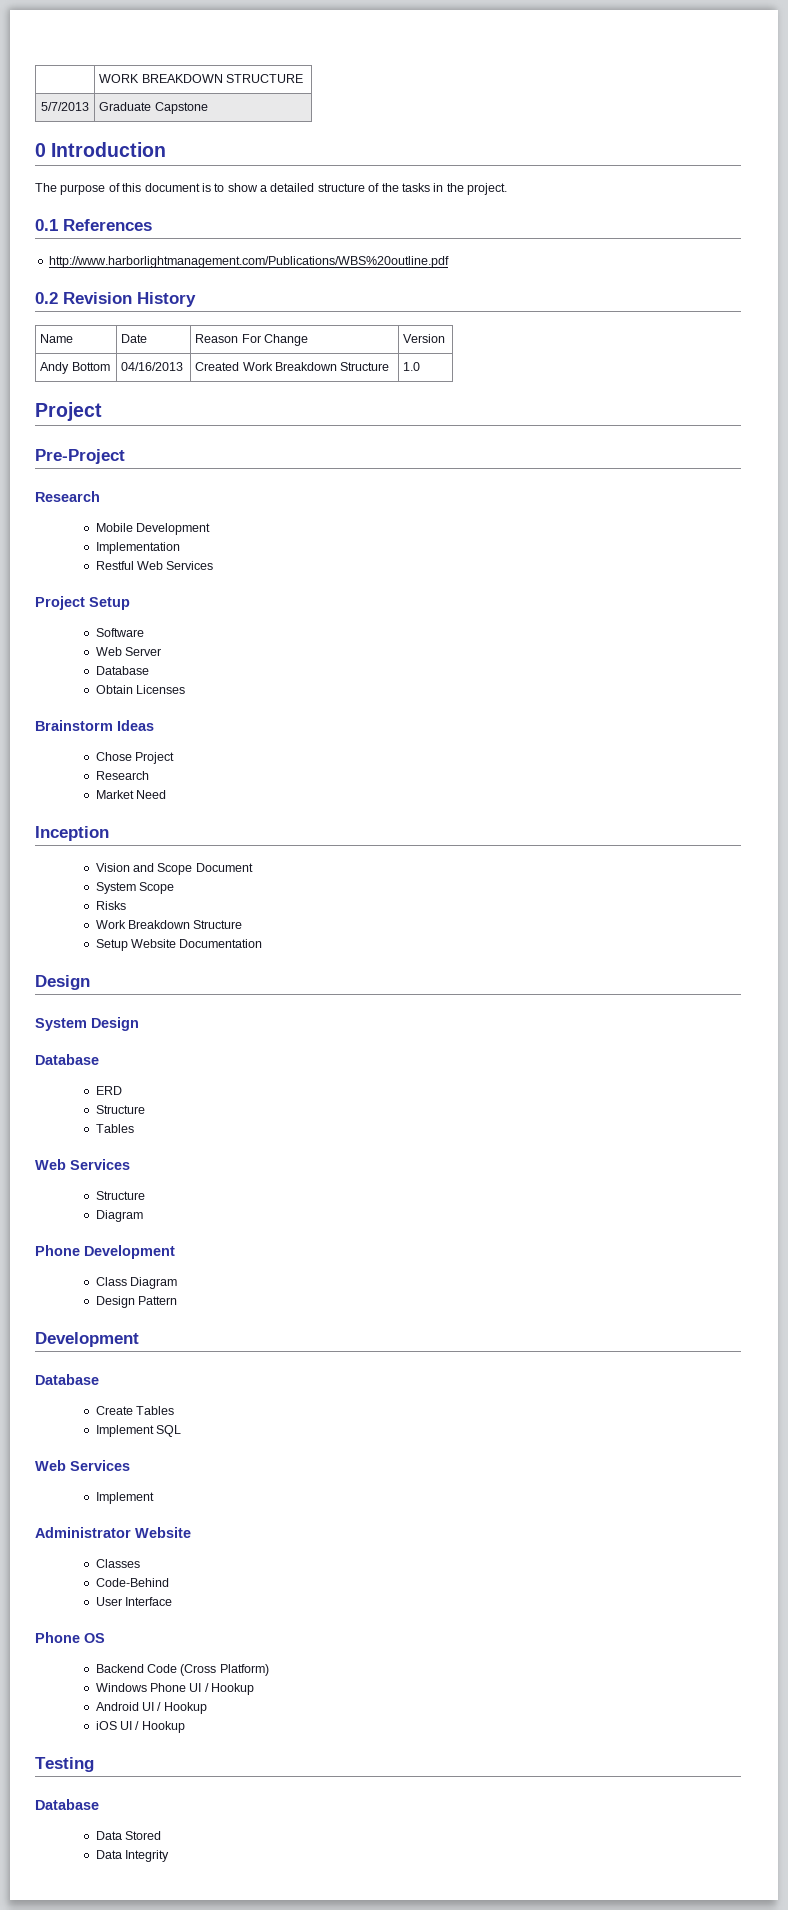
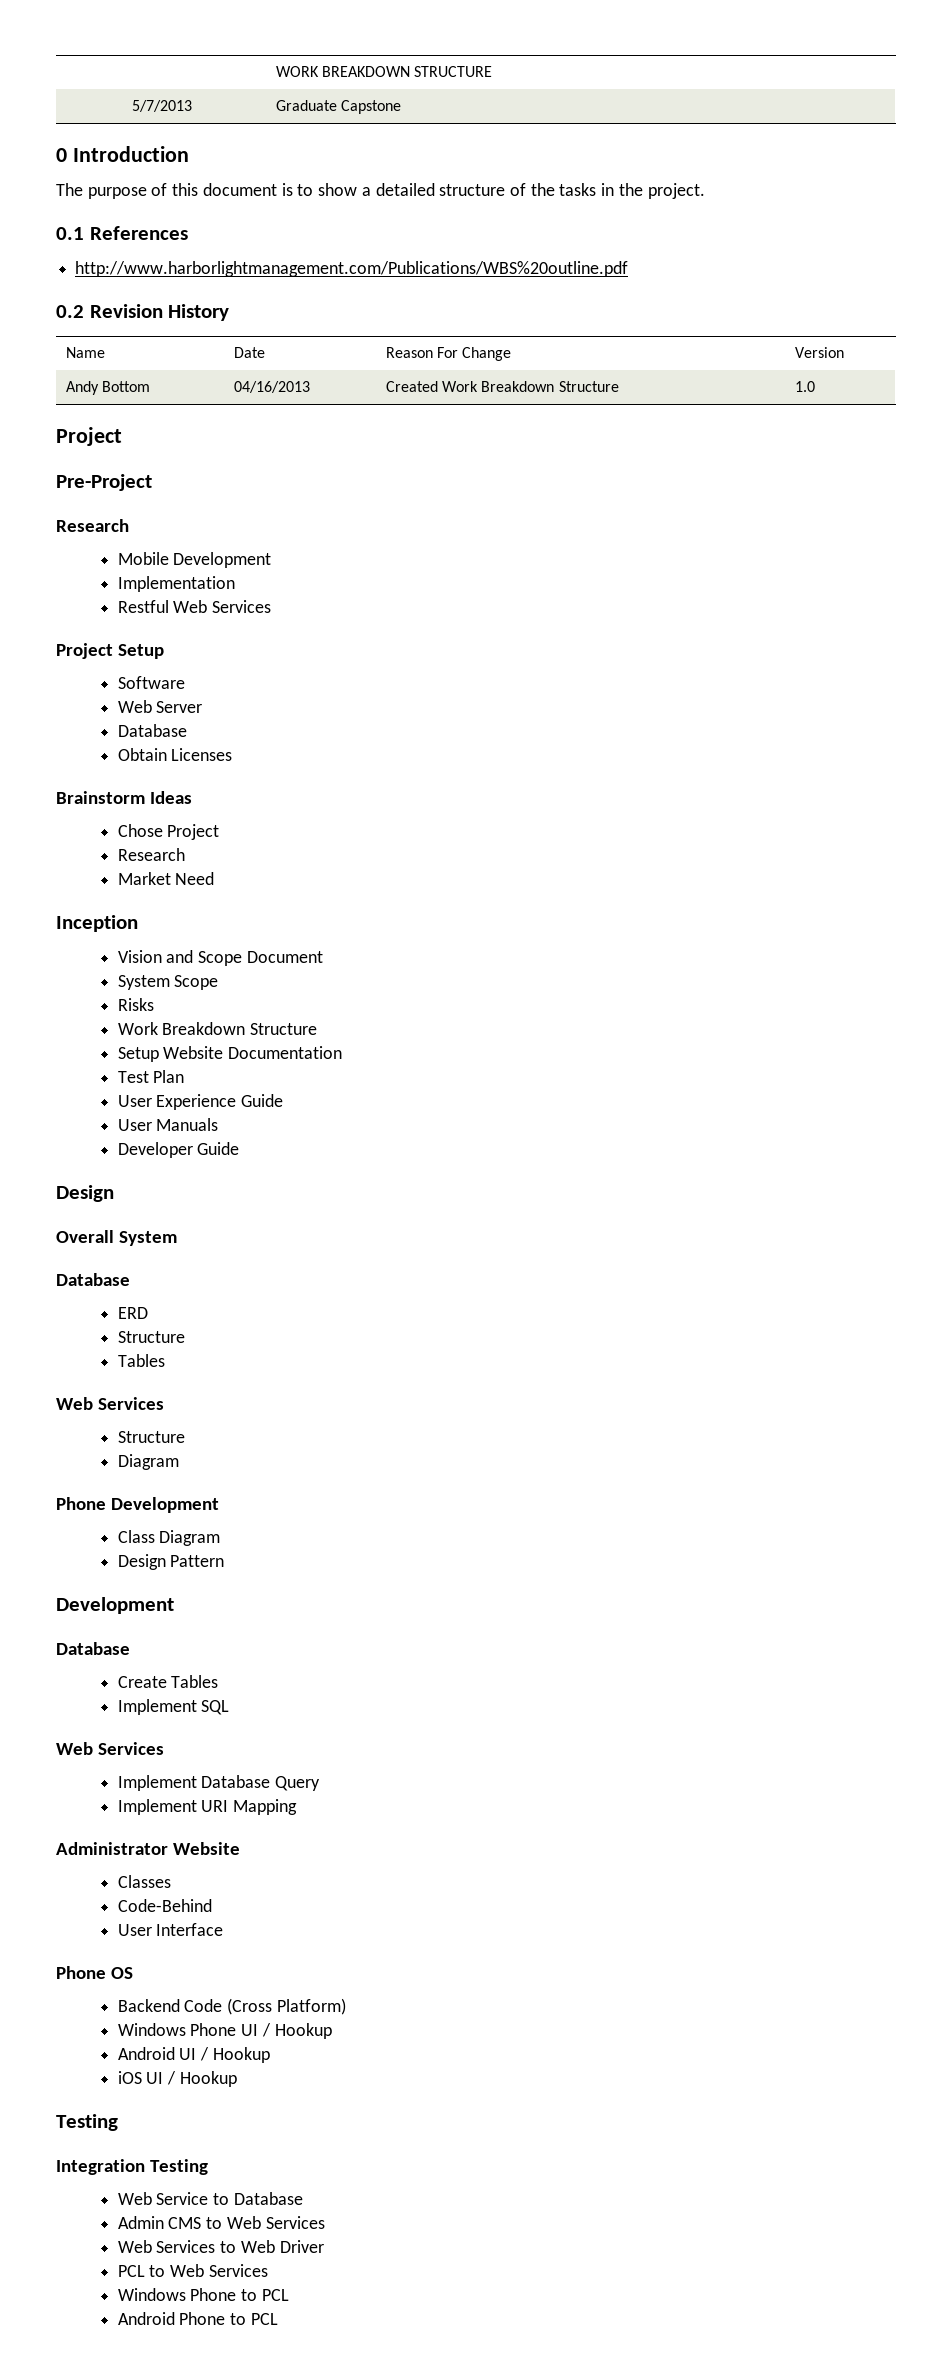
  Setup Website Documentation
+ Test Plan
+ User Experience Guide
+ User Manuals
+ Developer Guide
  Design
- System Design
+ Overall System
  Implement SQL
  Web Services
- Implement
+ Implement Database Query
+ Implement URI Mapping
  iOS UI / Hookup
  Testing
- Database
- Data Stored
- Data Integrity
+ Integration Testing
+ Web Service to Database
+ Admin CMS to Web Services
+ Web Services to Web Driver
+ PCL to Web Services
+ Windows Phone to PCL
+ Android Phone to PCL

